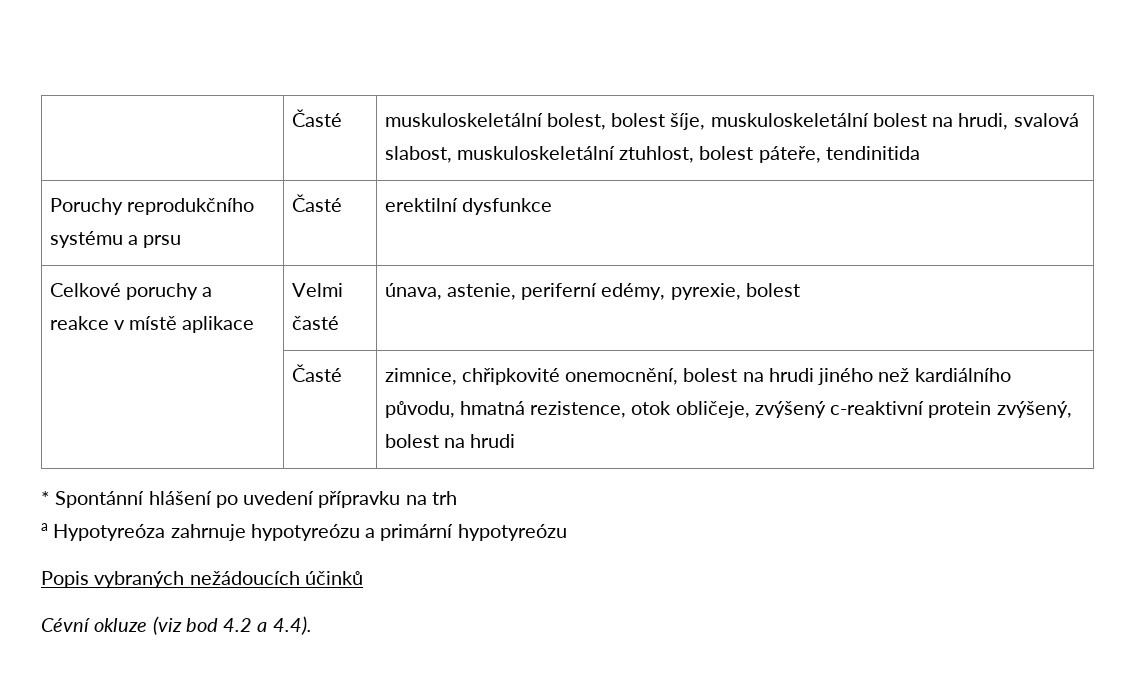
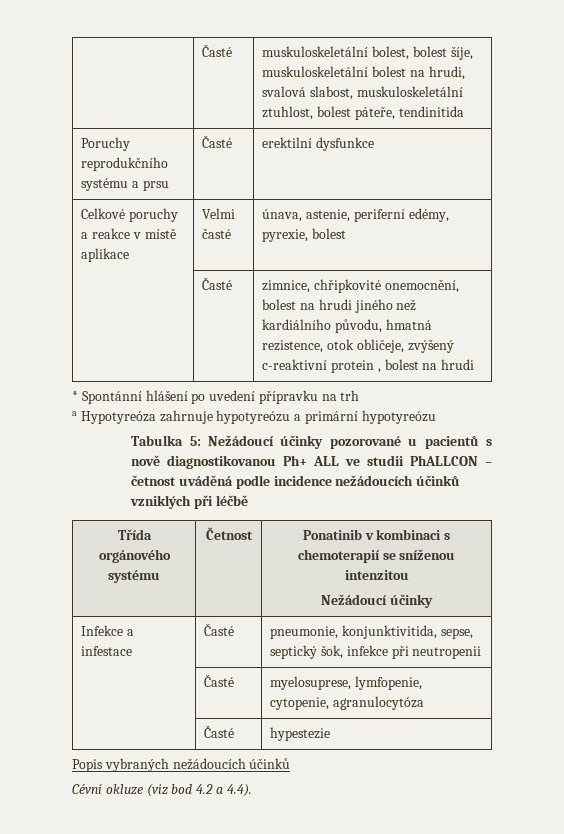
- | Časté | zimnice, chřipkovité onemocnění, bolest na hrudi jiného než kardiálního původu, hmatná rezistence, otok obličeje, zvýšený c-reaktivní protein zvýšený, bolest na hrudi
+ | Časté | zimnice, chřipkovité onemocnění, bolest na hrudi jiného než kardiálního původu, hmatná rezistence, otok obličeje, zvýšený c-reaktivní protein , bolest na hrudi
+ Tabulka 5: Nežádoucí účinky pozorované u pacientů s nově diagnostikovanou Ph+ ALL ve studii PhALLCON – četnost uváděná podle incidence nežádoucích účinků vzniklých při léčbě
+ Třída orgánového systému | Četnost | Ponatinib v kombinaci s chemoterapií se sníženou intenzitou
+ Nežádoucí účinky
+ Infekce a infestace | Časté | pneumonie, konjunktivitida, sepse, septický šok, infekce při neutropenii
+ | Časté | myelosuprese, lymfopenie, cytopenie, agranulocytóza
+ | Časté | hypestezie

